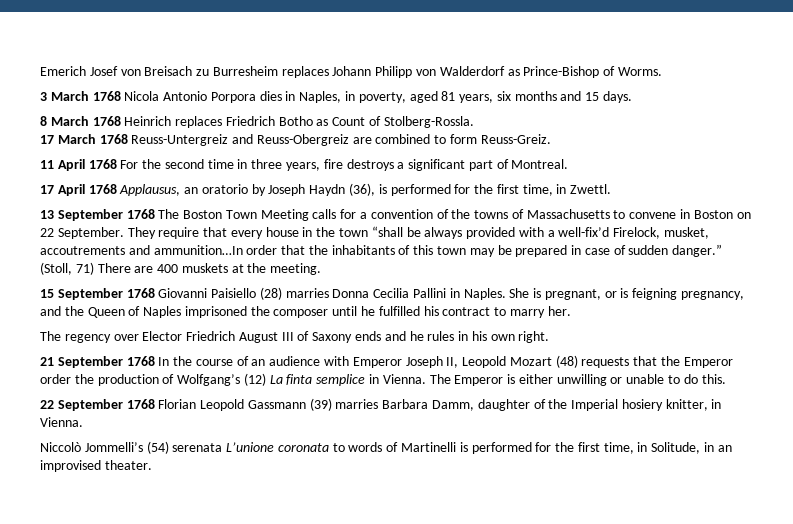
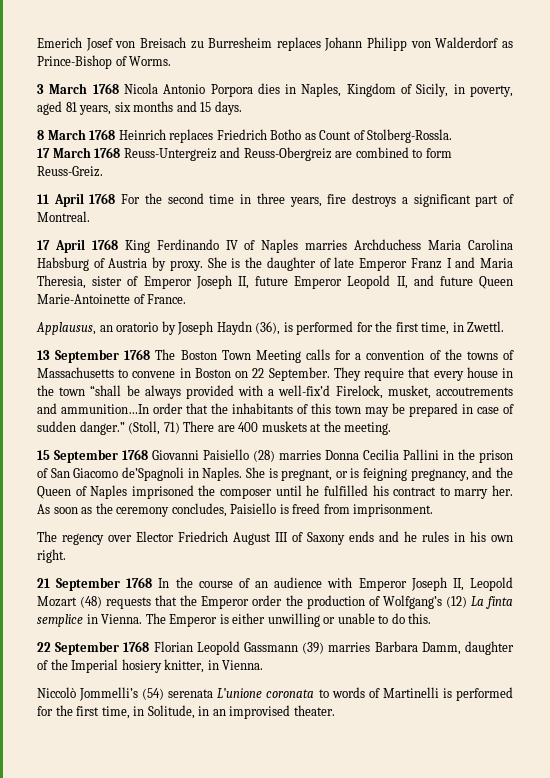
- 3 March 1768 Nicola Antonio Porpora dies in Naples, in poverty, aged 81 years, six months and 15 days.
+ 3 March 1768 Nicola Antonio Porpora dies in Naples, Kingdom of Sicily, in poverty, aged 81 years, six months and 15 days.
- 17 April 1768 Applausus, an oratorio by Joseph Haydn (36), is performed for the first time, in Zwettl.
+ 17 April 1768 King Ferdinando IV of Naples marries Archduchess Maria Carolina Habsburg of Austria by proxy. She is the daughter of late Emperor Franz I and Maria Theresia, sister of Emperor Joseph II, future Emperor Leopold II, and future Queen Marie-Antoinette of France.
+ Applausus, an oratorio by Joseph Haydn (36), is performed for the first time, in Zwettl.
- 15 September 1768 Giovanni Paisiello (28) marries Donna Cecilia Pallini in Naples.
+ 15 September 1768 Giovanni Paisiello (28) marries Donna Cecilia Pallini in the prison of San Giacomo de’Spagnoli in Naples.
+ As soon as the ceremony concludes, Paisiello is freed from imprisonment.

